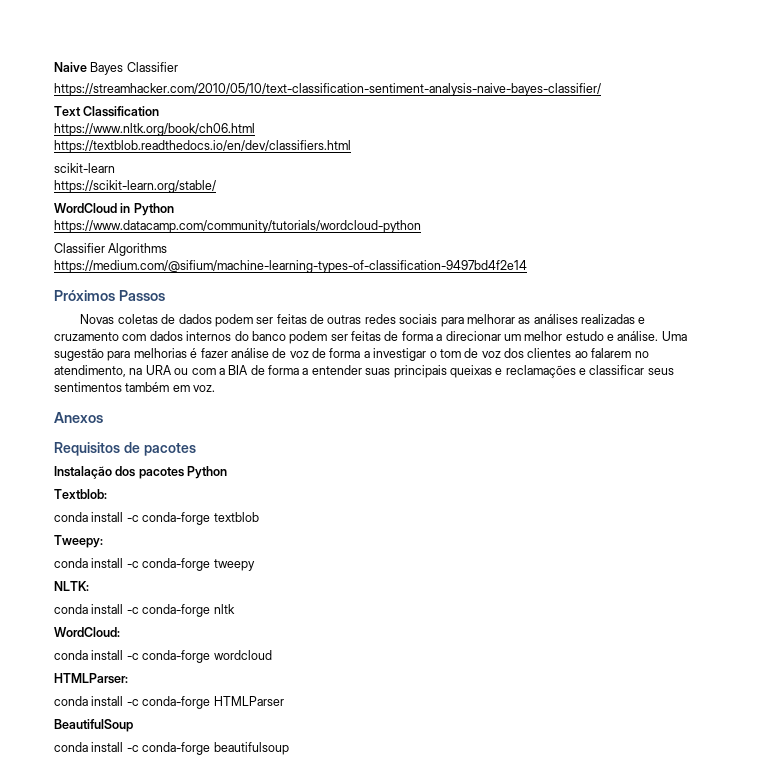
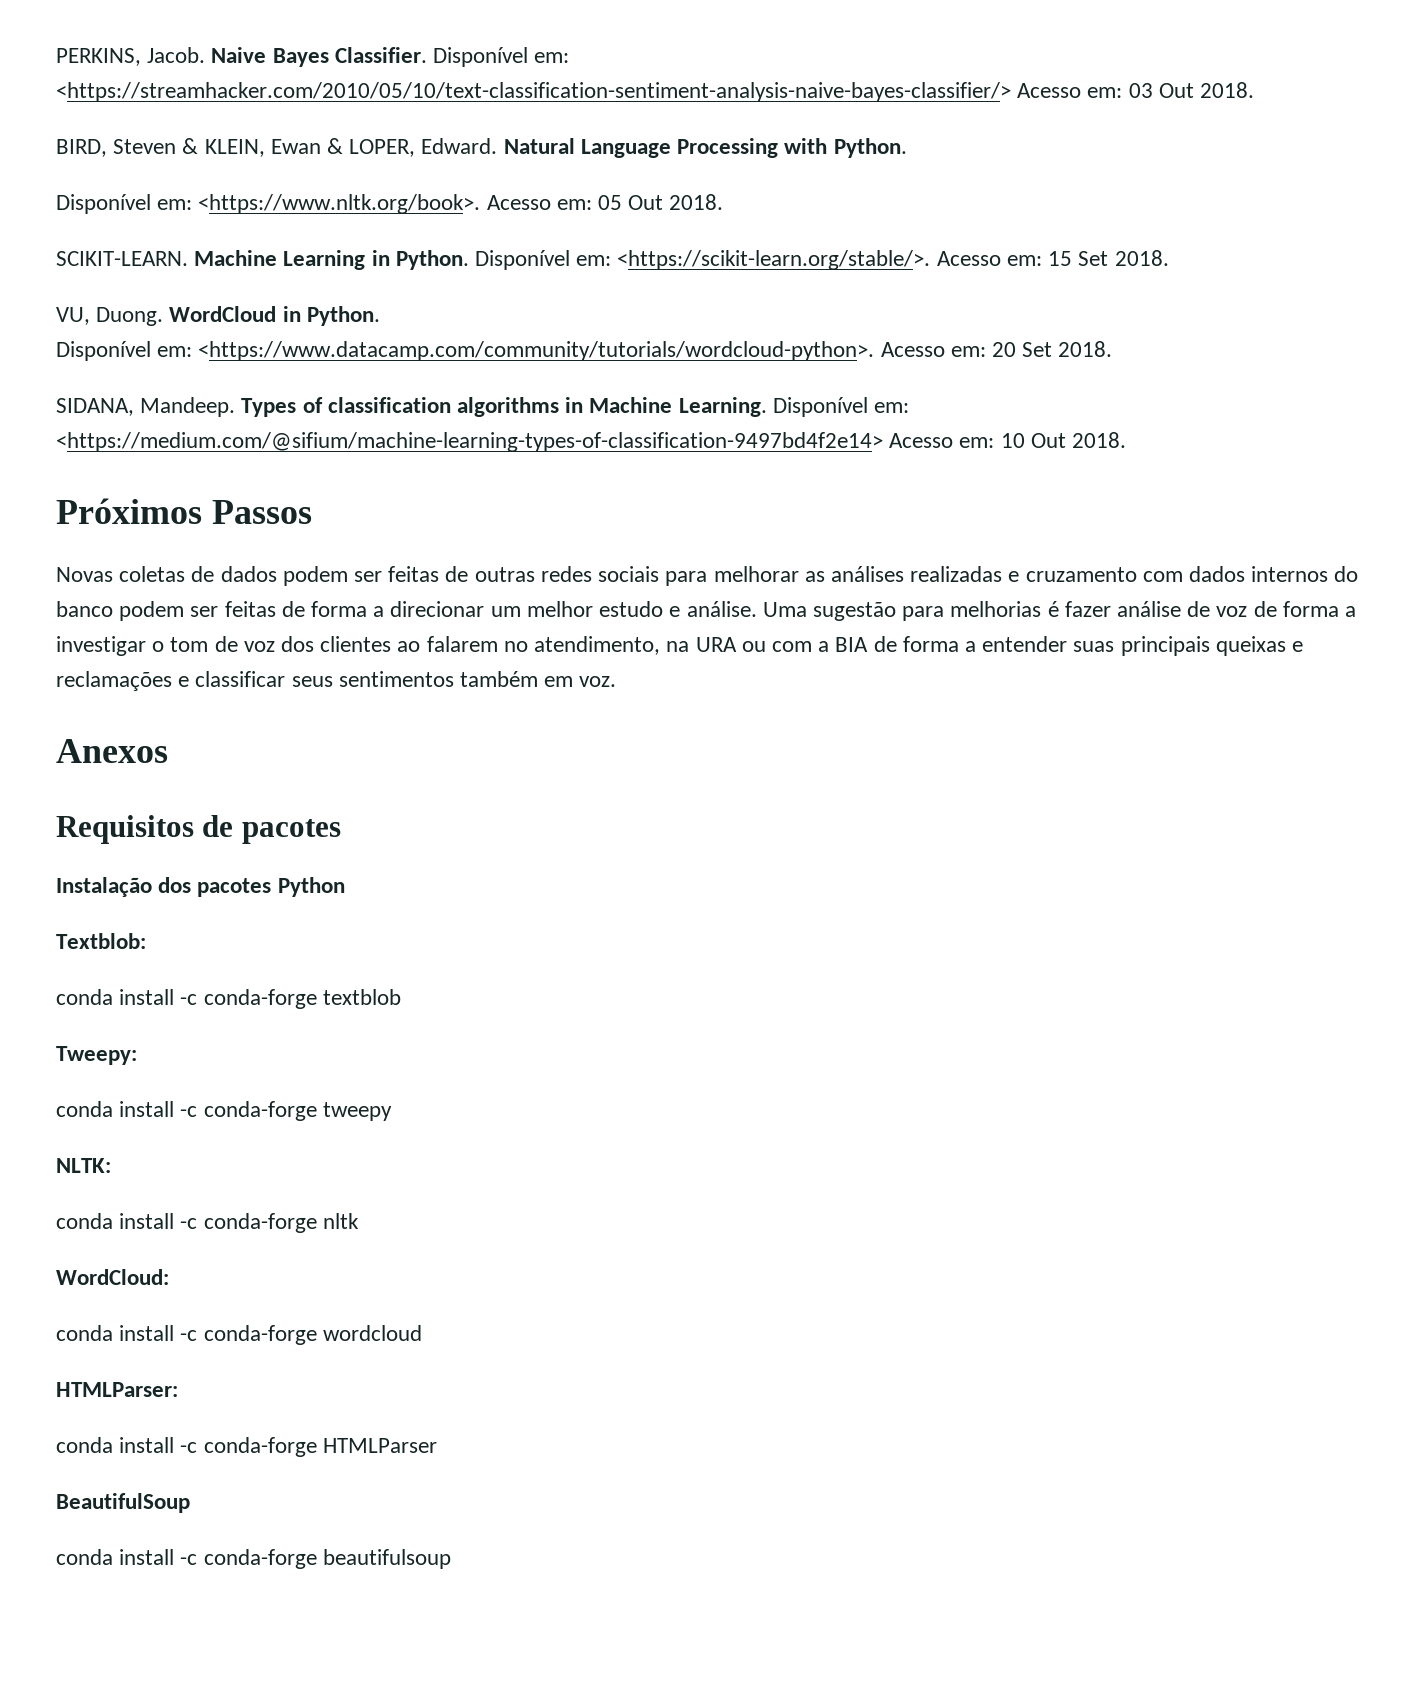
- Naive Bayes Classifier
- https://streamhacker.com/2010/05/10/text-classification-sentiment-analysis-naive-bayes-classifier/
- Text Classification
- https://www.nltk.org/book/ch06.html
- https://textblob.readthedocs.io/en/dev/classifiers.html
- scikit-learn
- https://scikit-learn.org/stable/
- WordCloud in Python
- https://www.datacamp.com/community/tutorials/wordcloud-python
- Classifier Algorithms
- https://medium.com/@sifium/machine-learning-types-of-classification-9497bd4f2e14
+ PERKINS, Jacob. Naive Bayes Classifier. Disponível em: <https://streamhacker.com/2010/05/10/text-classification-sentiment-analysis-naive-bayes-classifier/> Acesso em: 03 Out 2018.
+ BIRD, Steven & KLEIN, Ewan & LOPER, Edward. Natural Language Processing with Python.
+ Disponível em: <https://www.nltk.org/book>. Acesso em: 05 Out 2018.
+ SCIKIT-LEARN. Machine Learning in Python. Disponível em: <https://scikit-learn.org/stable/>. Acesso em: 15 Set 2018.
+ VU, Duong. WordCloud in Python.
+ Disponível em: <https://www.datacamp.com/community/tutorials/wordcloud-python>. Acesso em: 20 Set 2018.
+ SIDANA, Mandeep. Types of classification algorithms in Machine Learning. Disponível em: <https://medium.com/@sifium/machine-learning-types-of-classification-9497bd4f2e14> Acesso em: 10 Out 2018.

